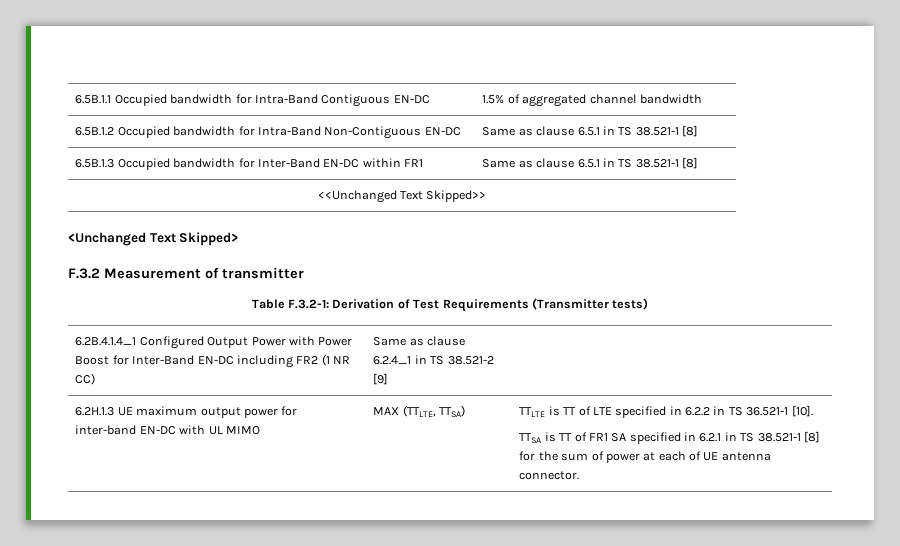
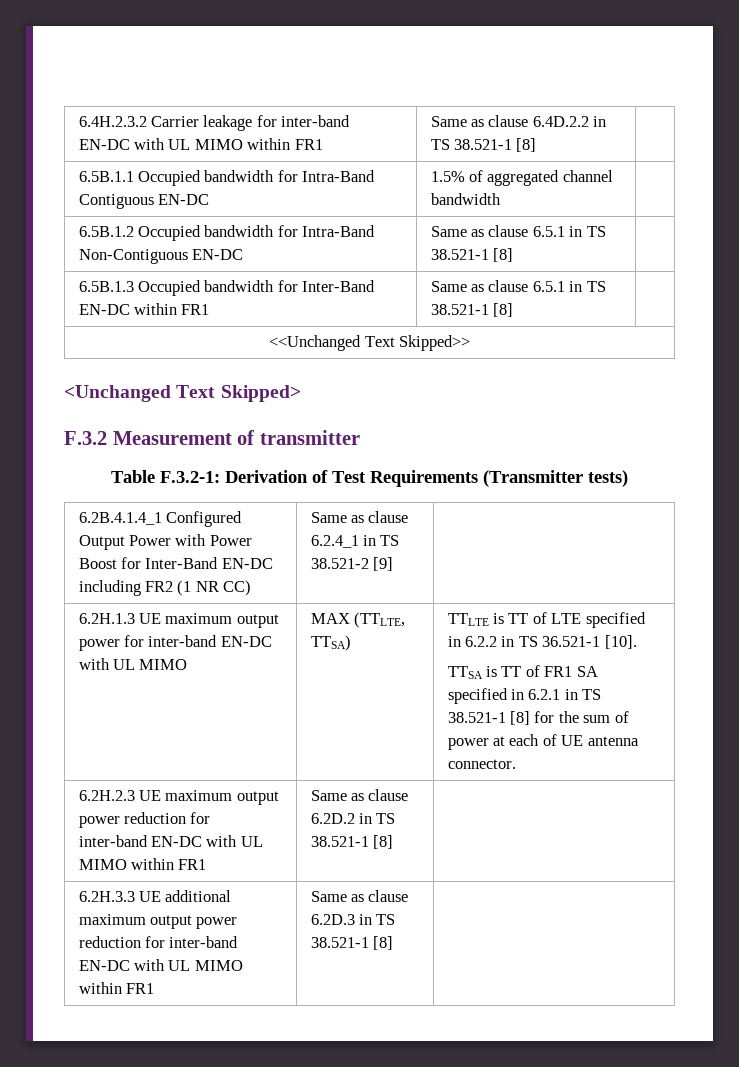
+ 6.4H.2.3.2 Carrier leakage for inter-band EN-DC with UL MIMO within FR1 | Same as clause 6.4D.2.2 in TS 38.521-1 [8] |
+ 6.2H.2.3 UE maximum output power reduction for inter-band EN-DC with UL MIMO within FR1 | Same as clause 6.2D.2 in TS 38.521-1 [8] |
+ 6.2H.3.3 UE additional maximum output power reduction for inter-band EN-DC with UL MIMO within FR1 | Same as clause 6.2D.3 in TS 38.521-1 [8] |

